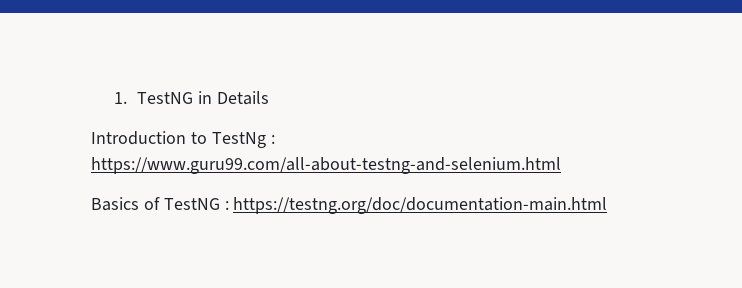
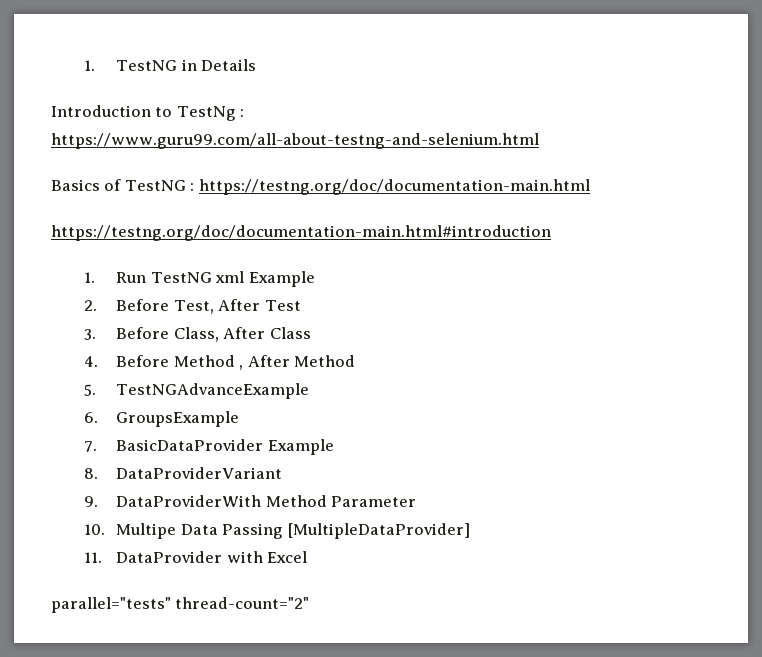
+ https://testng.org/doc/documentation-main.html#introduction
+ 1. Run TestNG xml Example
+ 2. Before Test, After Test
+ 3. Before Class, After Class
+ 4. Before Method , After Method
+ 5. TestNGAdvanceExample
+ 6. GroupsExample
+ 7. BasicDataProvider Example
+ 8. DataProviderVariant
+ 9. DataProviderWith Method Parameter
+ 10. Multipe Data Passing [MultipleDataProvider]
+ 11. DataProvider with Excel
+ parallel="tests" thread-count="2"

